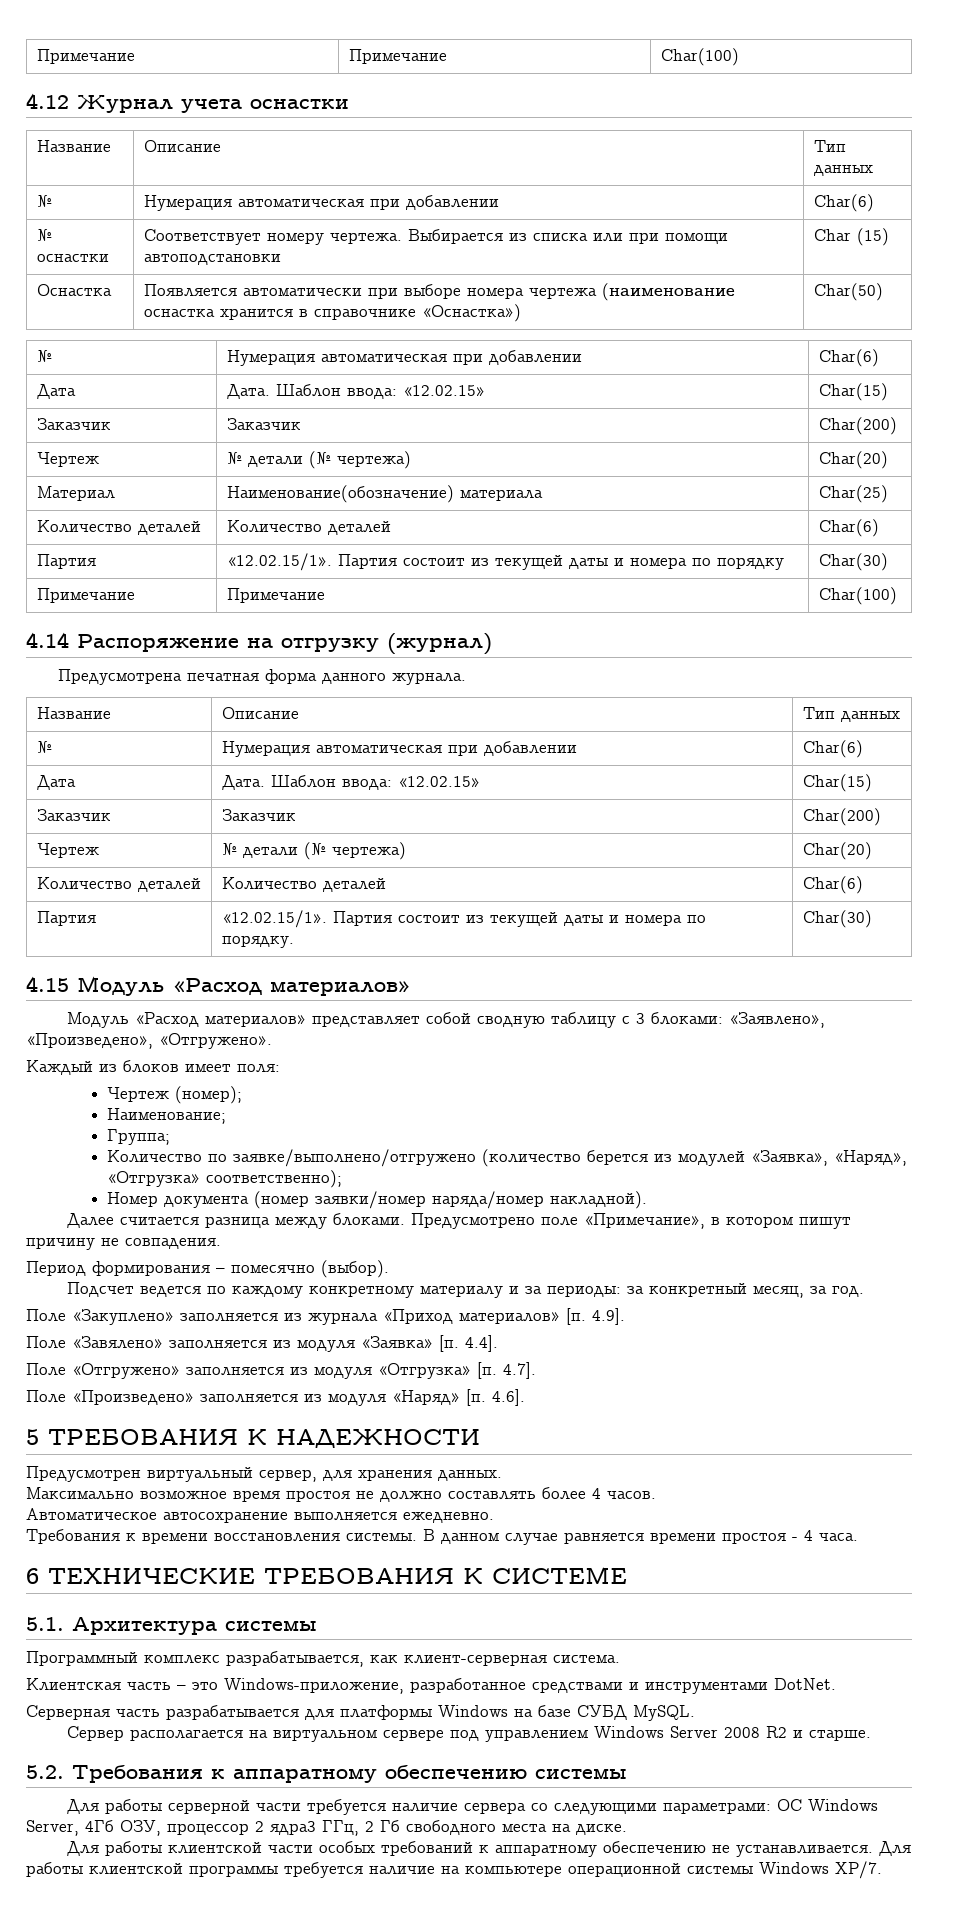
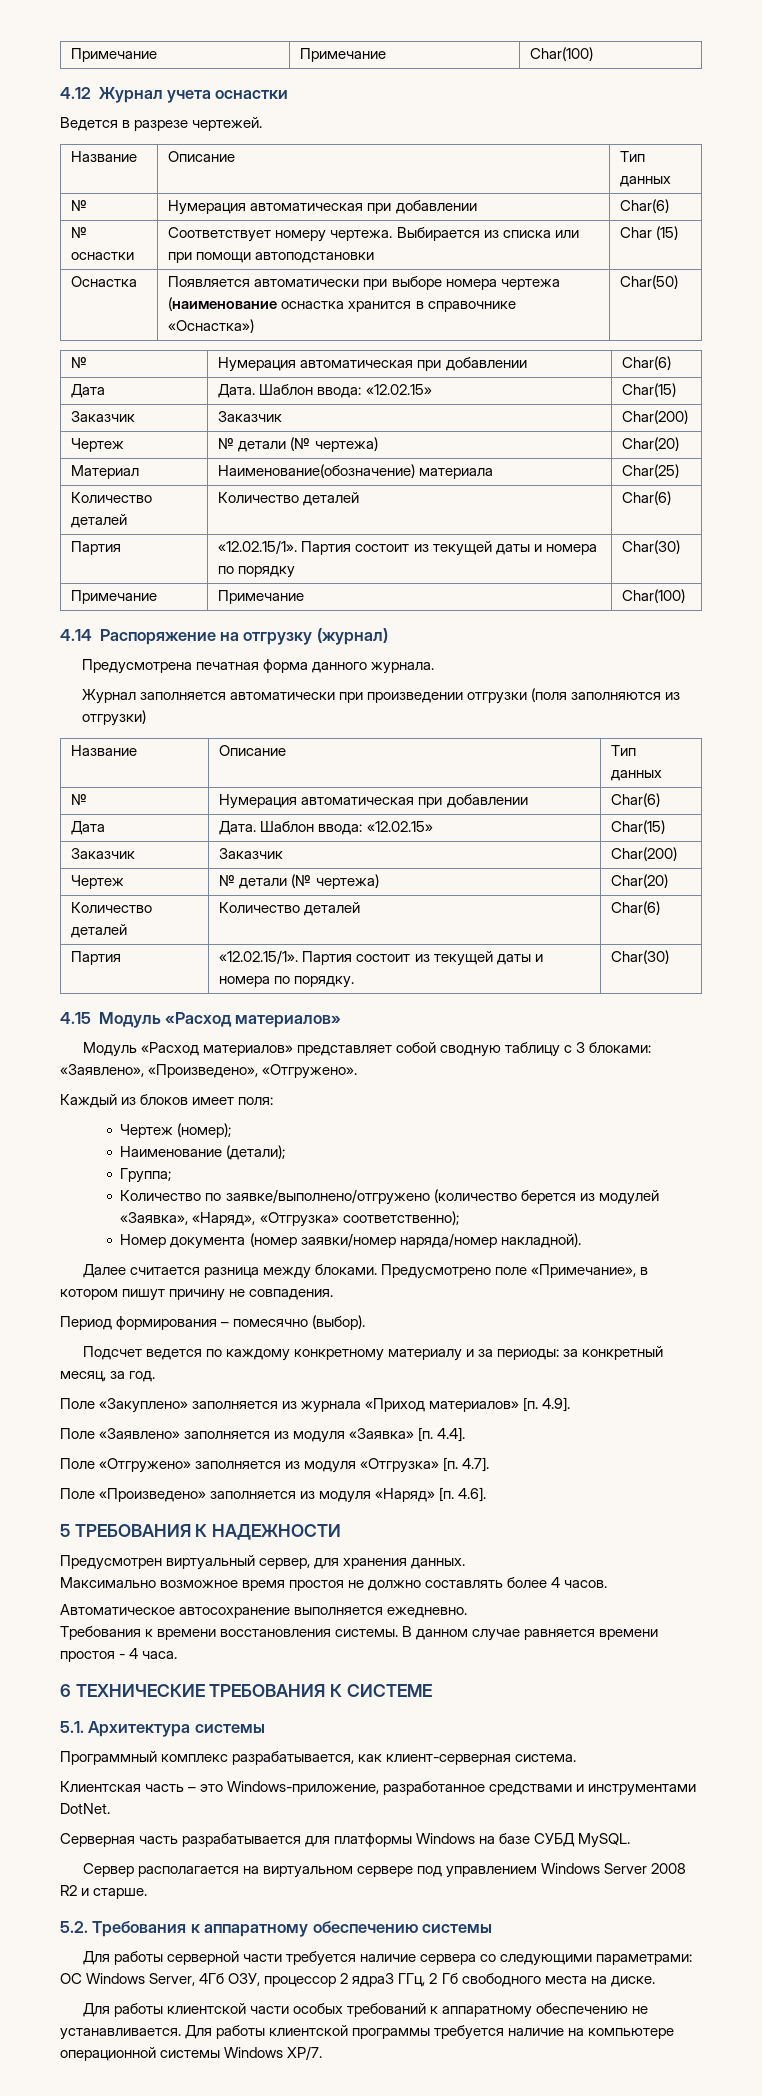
+ Ведется в разрезе чертежей.
+ Журнал заполняется автоматически при произведении отгрузки (поля заполняются из отгрузки)
- Наименование;
+ Наименование (детали);
- Поле «Завялено» заполняется из модуля «Заявка» [п. 4.4].
+ Поле «Заявлено» заполняется из модуля «Заявка» [п. 4.4].

